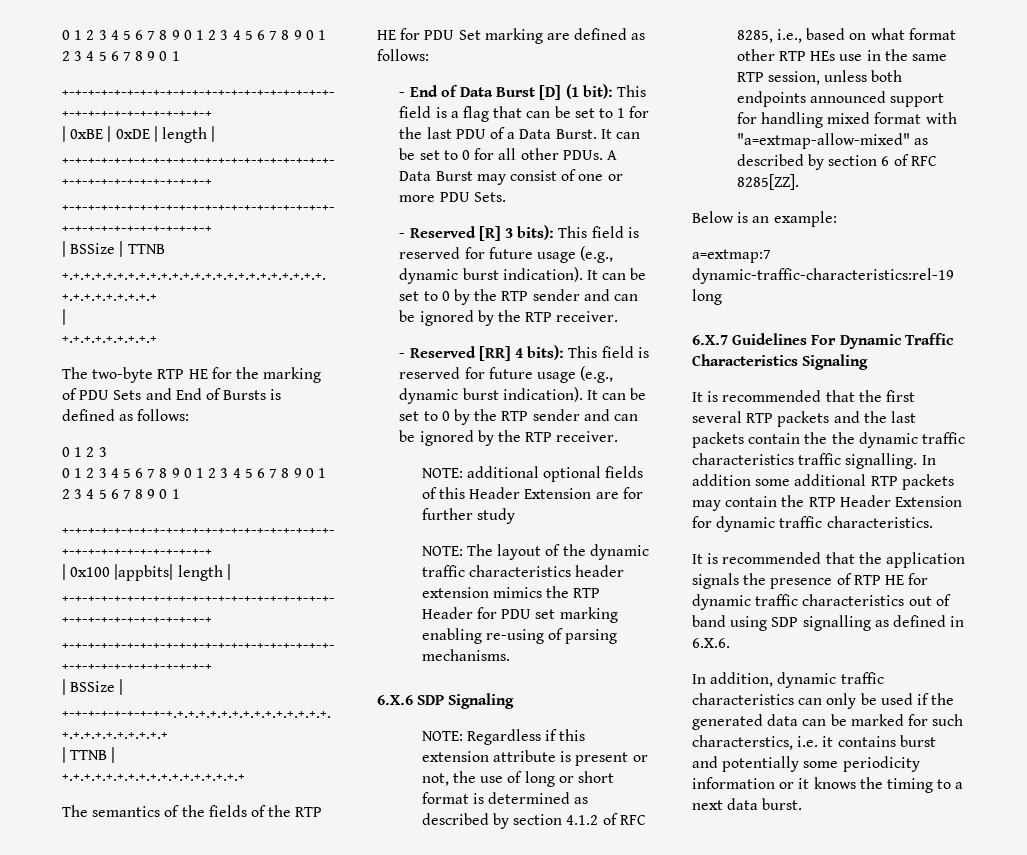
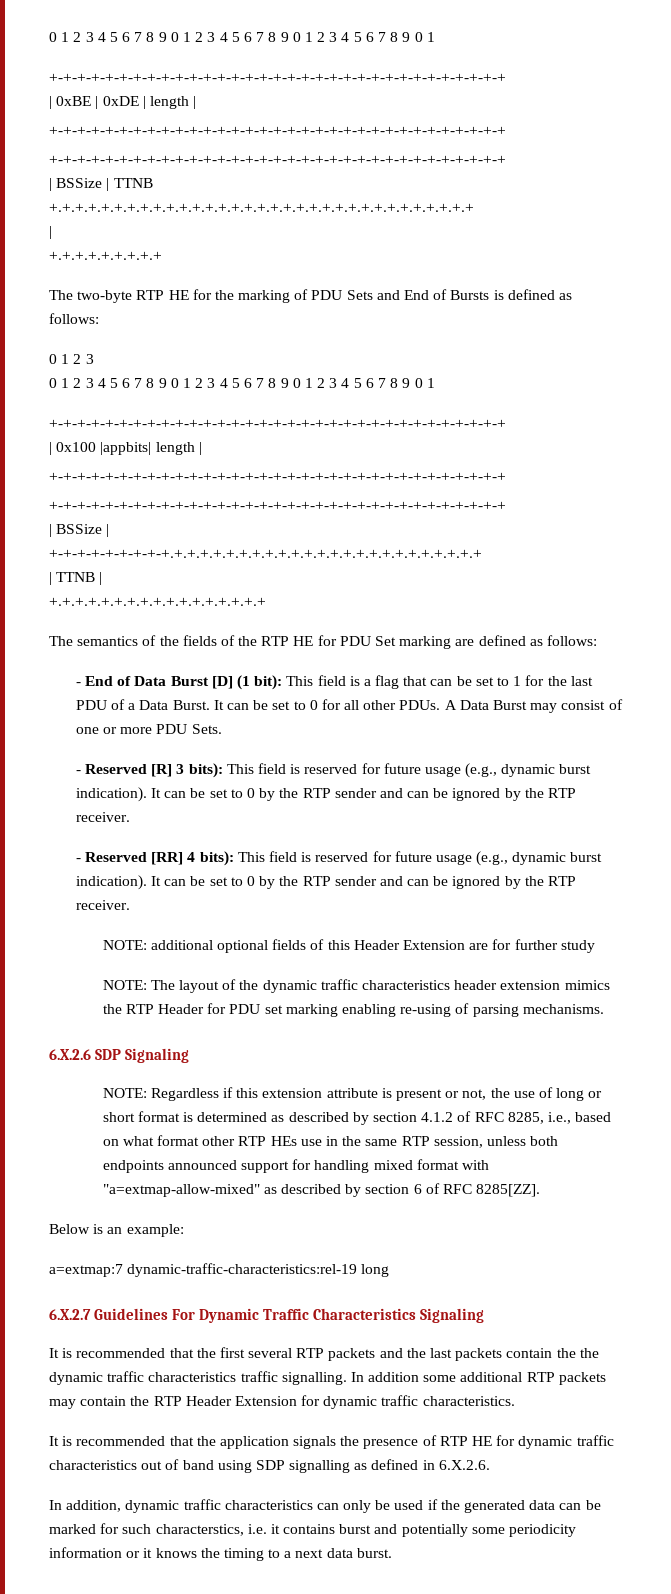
- 6.X.6 SDP Signaling
+ 6.X.2.6 SDP Signaling
- 6.X.7 Guidelines For Dynamic Traffic Characteristics Signaling
+ 6.X.2.7 Guidelines For Dynamic Traffic Characteristics Signaling
- It is recommended that the application signals the presence of RTP HE for dynamic traffic characteristics out of band using SDP signalling as defined in 6.X.6.
+ It is recommended that the application signals the presence of RTP HE for dynamic traffic characteristics out of band using SDP signalling as defined in 6.X.2.6.

